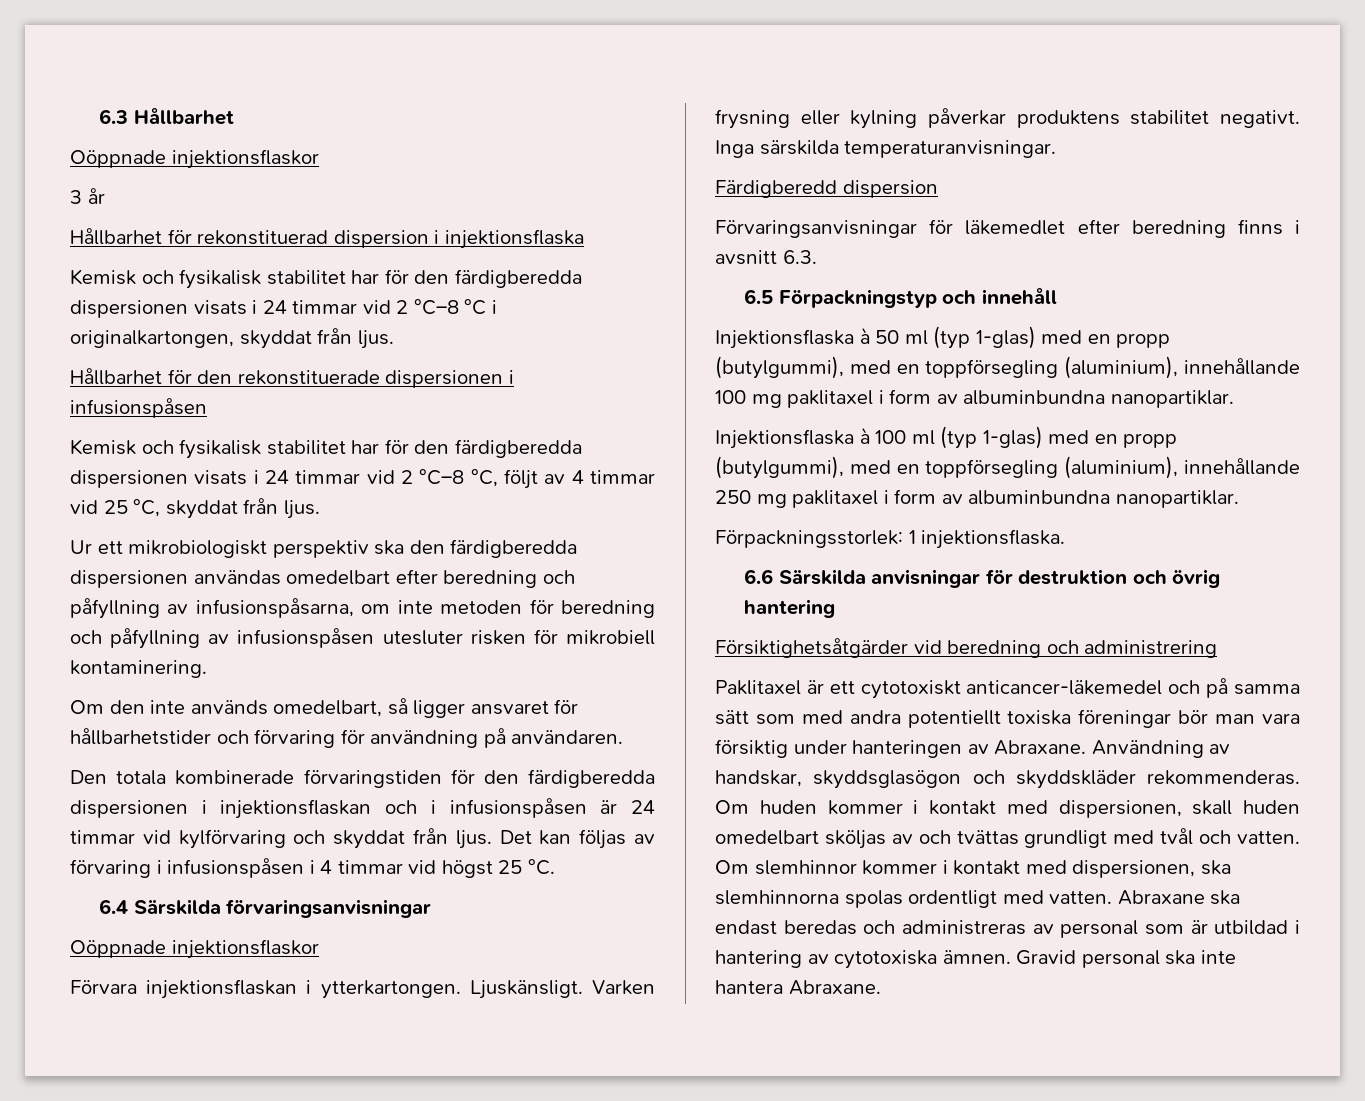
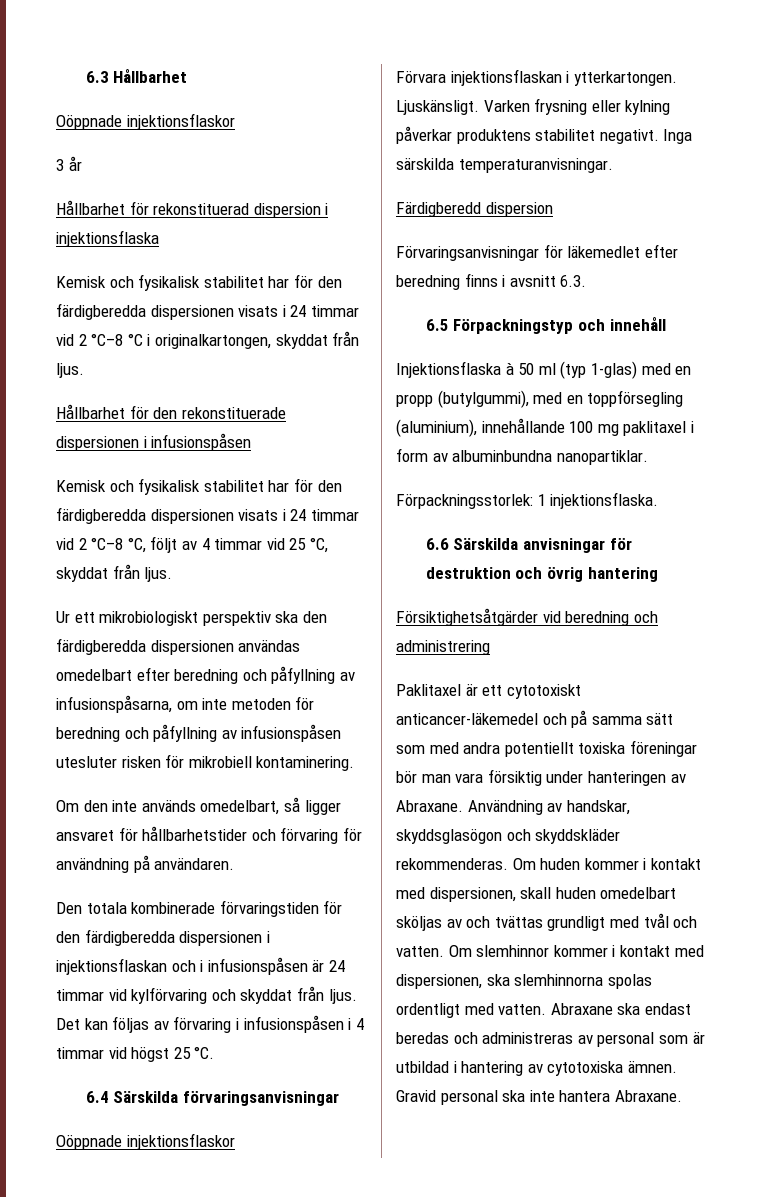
- Injektionsflaska à 100 ml (typ 1-glas) med en propp (butylgummi), med en toppförsegling (aluminium), innehållande 250 mg paklitaxel i form av albuminbundna nanopartiklar.

